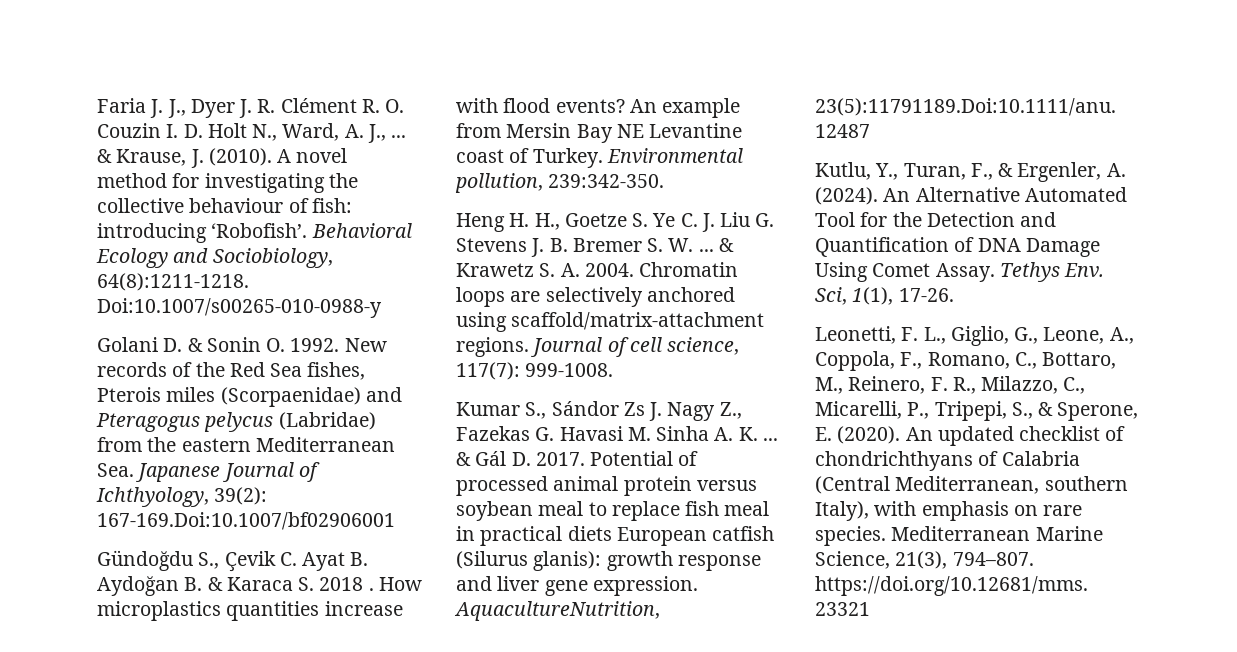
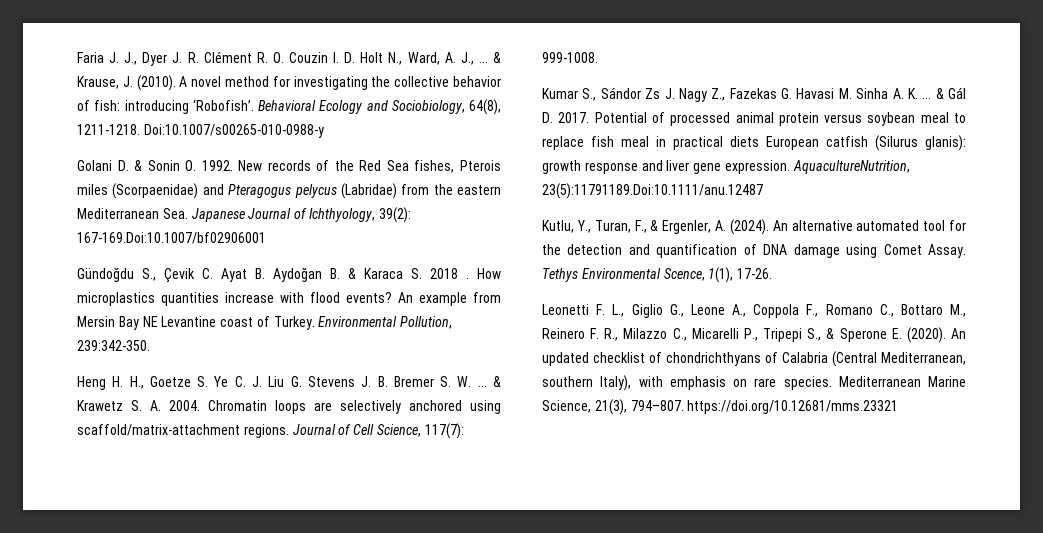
- A novel method for investigating the collective behaviour of fish: introducing ‘Robofish’.
+ A novel method for investigating the collective behavior of fish: introducing ‘Robofish’.
- Behavioral Ecology and Sociobiology, 64(8):1211-1218.
+ Behavioral Ecology and Sociobiology, 64(8), 1211-1218.
- Environmental pollution, 239:342-350.
+ Environmental Pollution, 239:342-350.
- Journal of cell science, 117(7): 999-1008.
+ Journal of Cell Science, 117(7): 999-1008.
- An Alternative Automated Tool for the Detection and Quantification of DNA Damage Using Comet Assay.
+ An alternative automated tool for the detection and quantification of DNA damage using Comet Assay.
- Tethys Env. Sci, 1(1), 17-26.
+ Tethys Environmental Scence, 1(1), 17-26.
- Leonetti, F. L., Giglio, G., Leone, A., Coppola, F., Romano, C., Bottaro, M., Reinero, F. R., Milazzo, C., Micarelli, P., Tripepi, S., & Sperone, E. (2020).
+ Leonetti F. L., Giglio G., Leone A., Coppola F., Romano C., Bottaro M., Reinero F. R., Milazzo C., Micarelli P., Tripepi S., & Sperone E. (2020).

